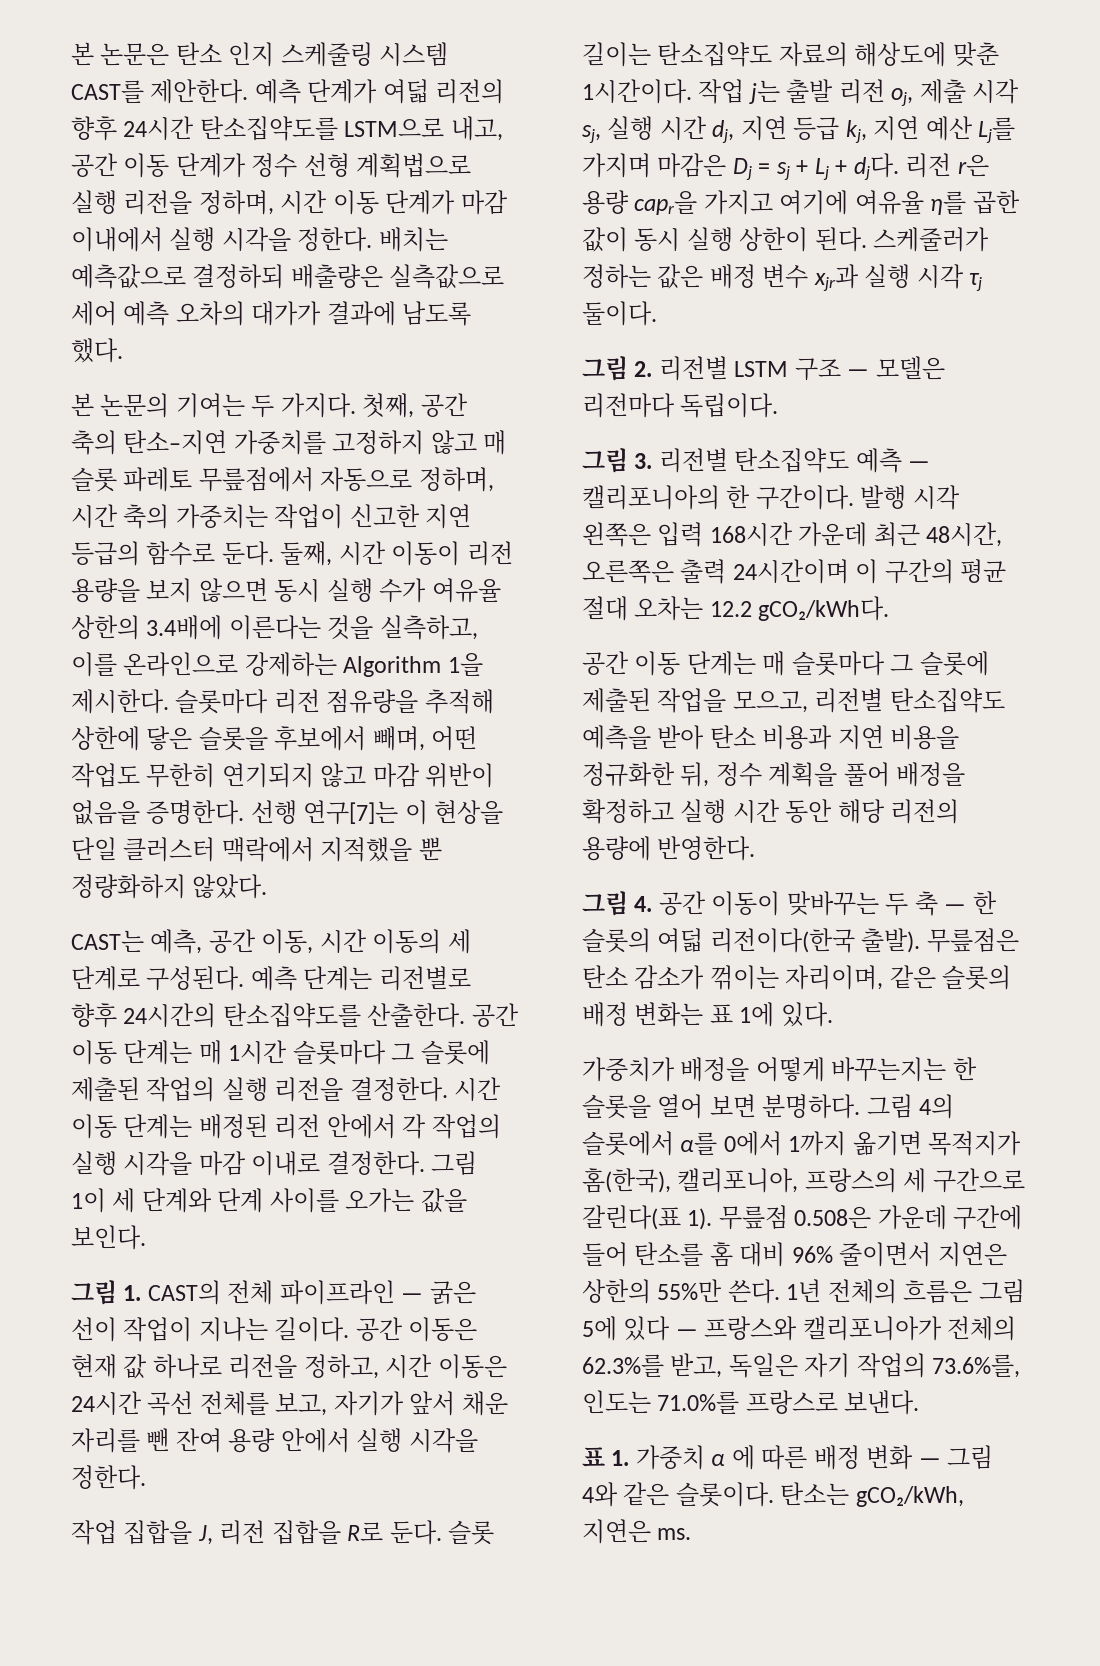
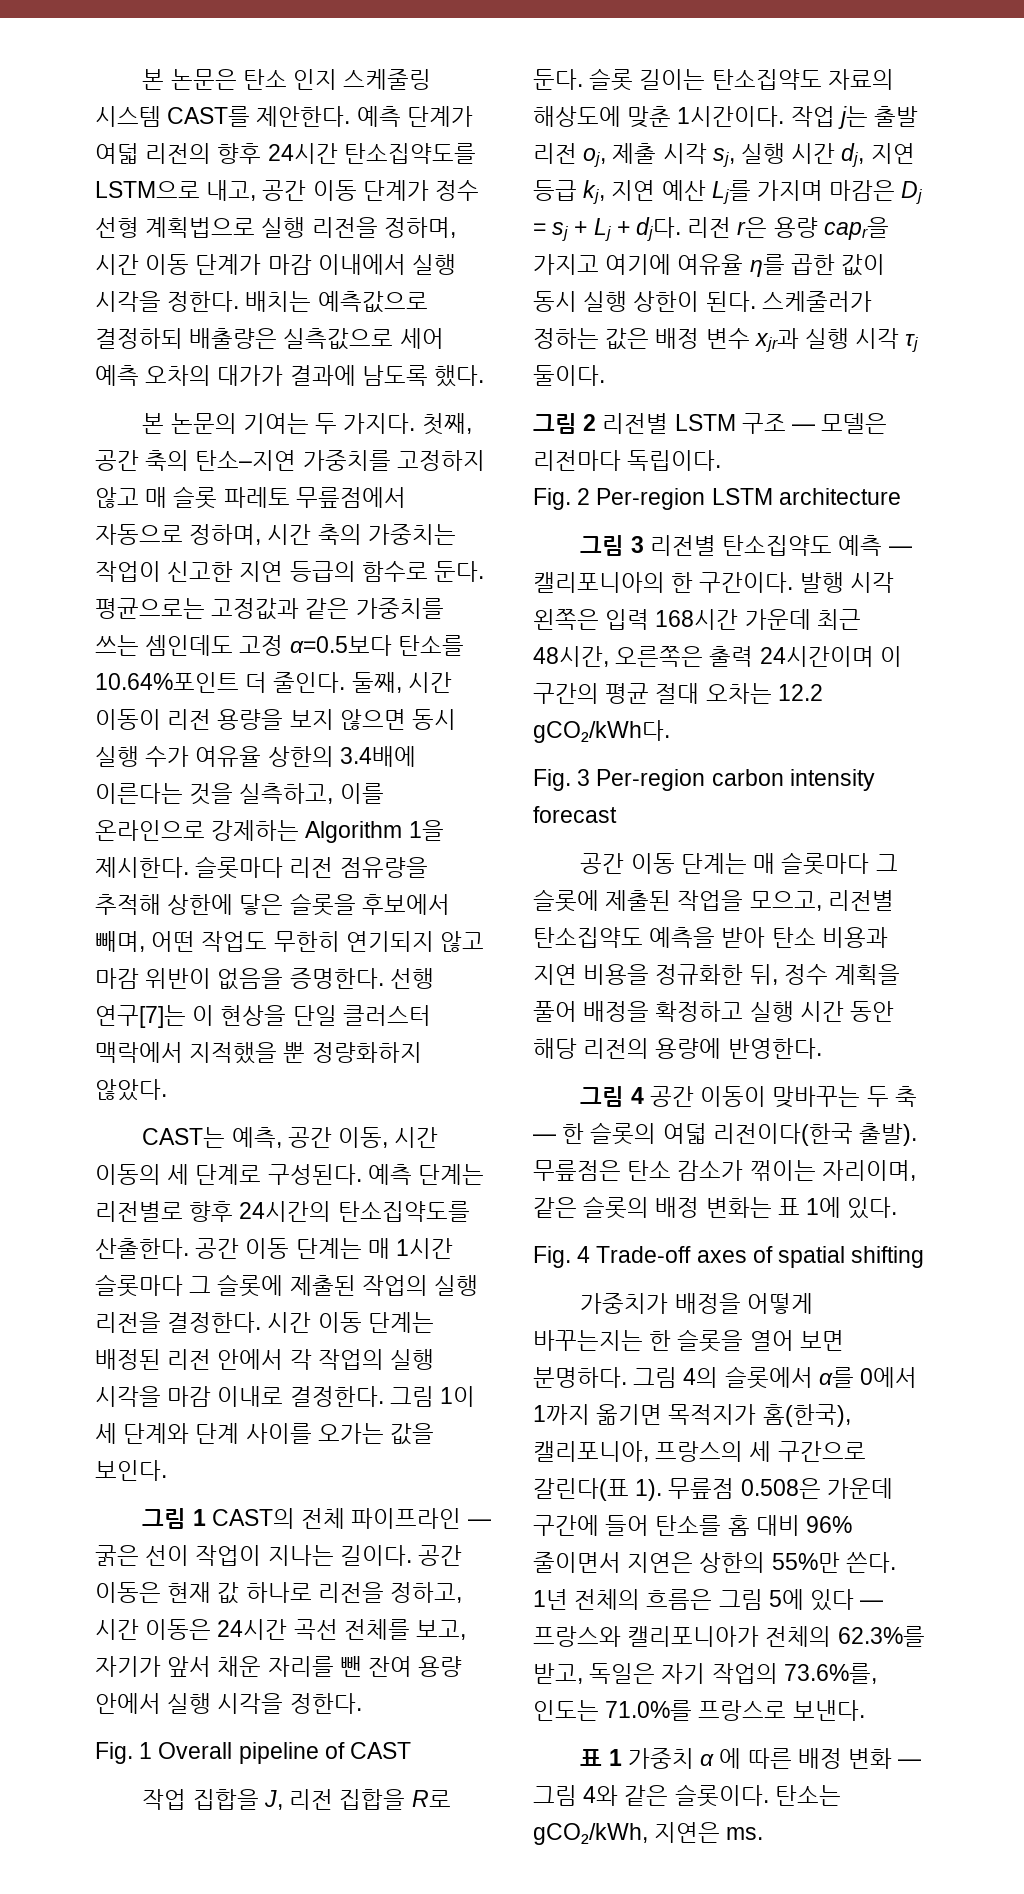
+ 평균으로는 고정값과 같은 가중치를 쓰는 셈인데도 고정 α=0.5보다 탄소를 10.64%포인트 더 줄인다.
- 그림 1. CAST의 전체 파이프라인 — 굵은 선이 작업이 지나는 길이다.
+ 그림 1 CAST의 전체 파이프라인 — 굵은 선이 작업이 지나는 길이다.
+ Fig. 1 Overall pipeline of CAST
- 그림 2. 리전별 LSTM 구조 — 모델은 리전마다 독립이다.
+ 그림 2 리전별 LSTM 구조 — 모델은 리전마다 독립이다.
- 그림 3. 리전별 탄소집약도 예측 — 캘리포니아의 한 구간이다.
+ Fig. 2 Per-region LSTM architecture
+ 그림 3 리전별 탄소집약도 예측 — 캘리포니아의 한 구간이다.
+ Fig. 3 Per-region carbon intensity forecast
- 그림 4. 공간 이동이 맞바꾸는 두 축 — 한 슬롯의 여덟 리전이다(한국 출발).
+ 그림 4 공간 이동이 맞바꾸는 두 축 — 한 슬롯의 여덟 리전이다(한국 출발).
+ Fig. 4 Trade-off axes of spatial shifting
- 표 1. 가중치 α 에 따른 배정 변화 — 그림 4와 같은 슬롯이다.
+ 표 1 가중치 α 에 따른 배정 변화 — 그림 4와 같은 슬롯이다.

